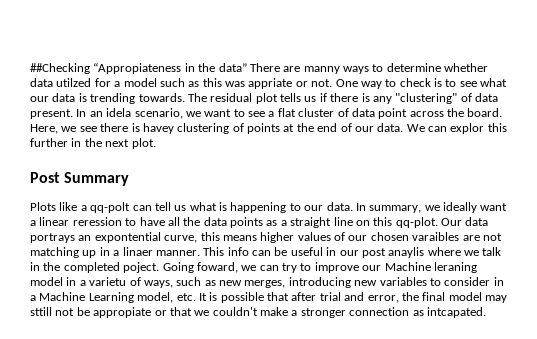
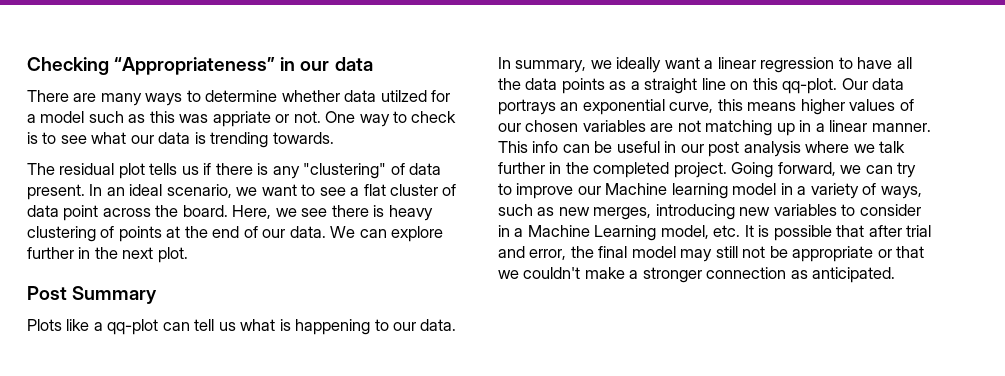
- ##Checking “Appropiateness in the data” There are manny ways to determine whether data utilzed for a model such as this was appriate or not.
+ Checking “Appropriateness” in our data
+ There are many ways to determine whether data utilzed for a model such as this was appriate or not.
- One way to check is to see what our data is trending towards. The residual plot tells us if there is any "clustering" of data present.
+ One way to check is to see what our data is trending towards.
+ The residual plot tells us if there is any "clustering" of data present.
- In an idela scenario, we want to see a flat cluster of data point across the board.
+ In an ideal scenario, we want to see a flat cluster of data point across the board.
- Here, we see there is havey clustering of points at the end of our data.
+ Here, we see there is heavy clustering of points at the end of our data.
- We can explor this further in the next plot.
+ We can explore further in the next plot.
- Plots like a qq-polt can tell us what is happening to our data.
+ Plots like a qq-plot can tell us what is happening to our data.
- In summary, we ideally want a linear reression to have all the data points as a straight line on this qq-plot.
+ In summary, we ideally want a linear regression to have all the data points as a straight line on this qq-plot.
- Our data portrays an expontential curve, this means higher values of our chosen varaibles are not matching up in a linaer manner.
+ Our data portrays an exponential curve, this means higher values of our chosen variables are not matching up in a linear manner.
- This info can be useful in our post anaylis where we talk in the completed poject. Going foward, we can try to improve our Machine leraning model in a varietu of ways, such as new merges, introducing new variables to consider in a Machine Learning model, etc. It is possible that after trial and error, the final model may sttill not be appropiate or that we couldn't make a stronger connection as intcapated.
+ This info can be useful in our post analysis where we talk further in the completed project. Going forward, we can try to improve our Machine learning model in a variety of ways, such as new merges, introducing new variables to consider in a Machine Learning model, etc. It is possible that after trial and error, the final model may still not be appropriate or that we couldn't make a stronger connection as anticipated.

